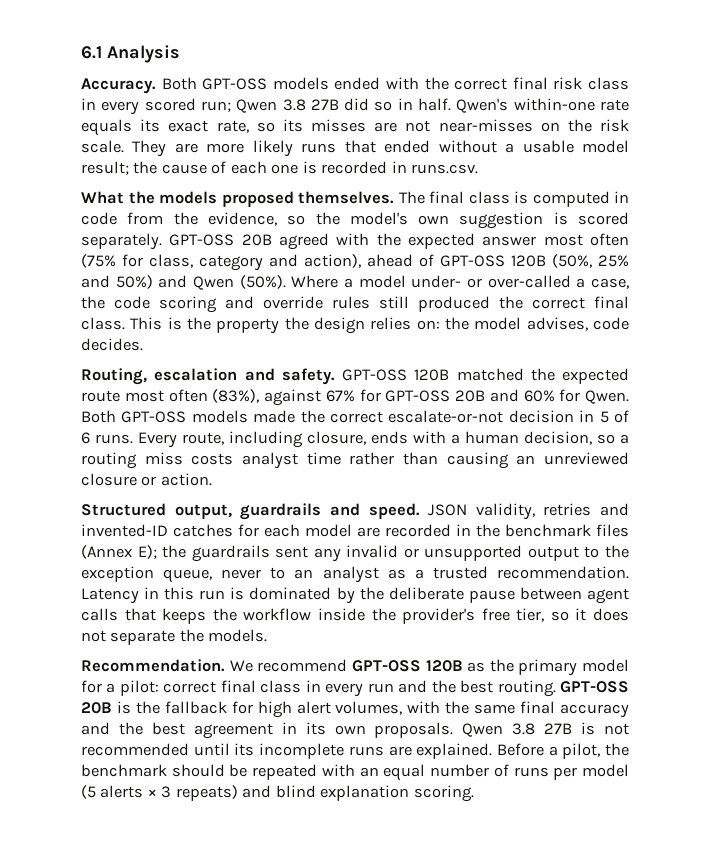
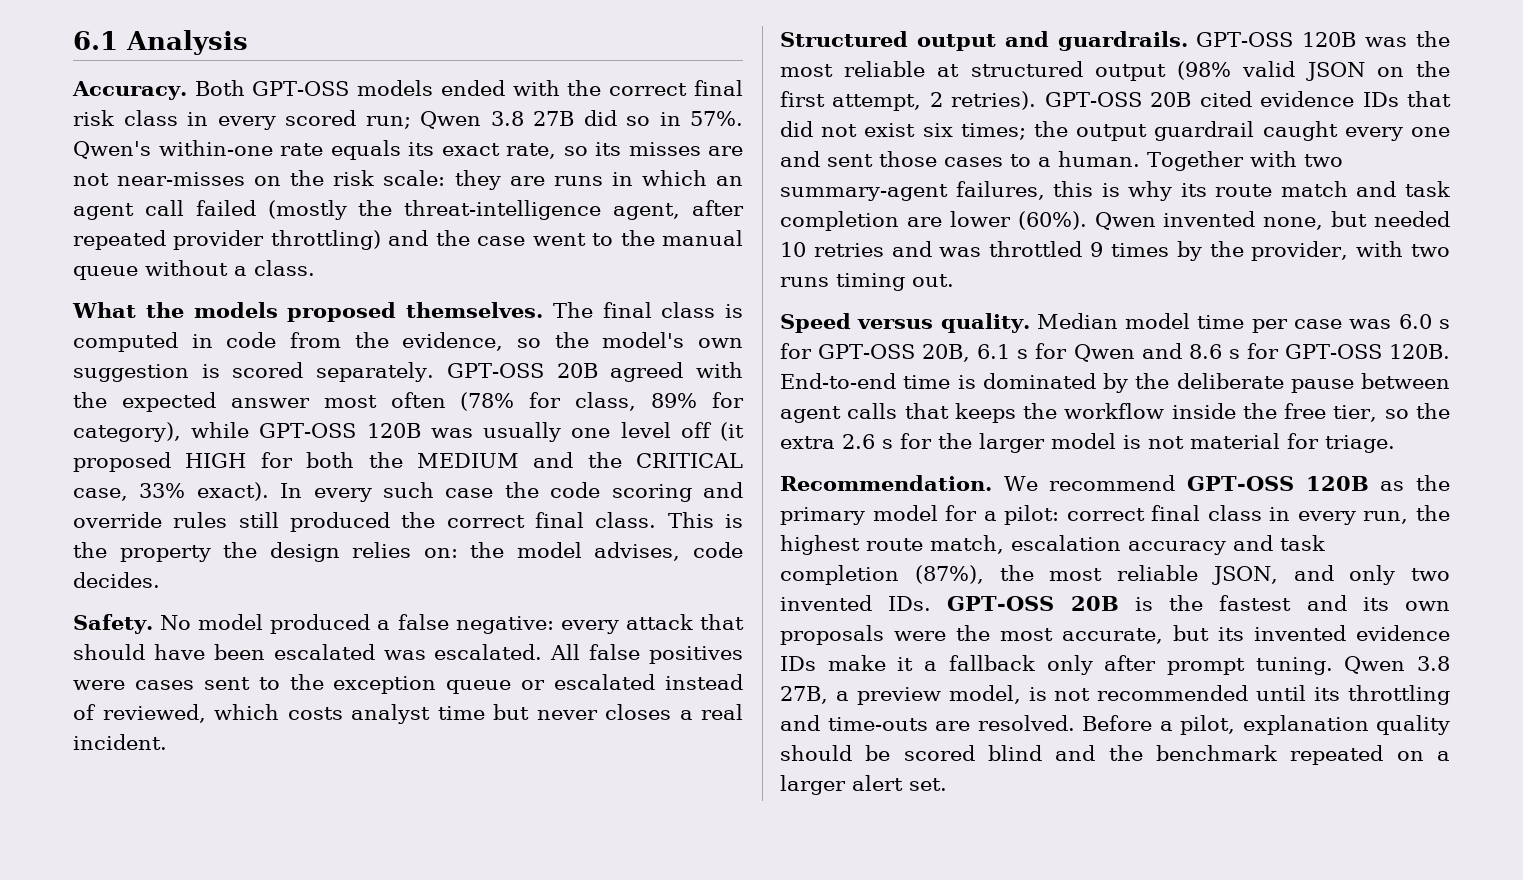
- Both GPT-OSS models ended with the correct final risk class in every scored run; Qwen 3.8 27B did so in half.
+ Both GPT-OSS models ended with the correct final risk class in every scored run; Qwen 3.8 27B did so in 57%.
- Qwen's within-one rate equals its exact rate, so its misses are not near-misses on the risk scale. They are more likely runs that ended without a usable model result; the cause of each one is recorded in runs.csv.
+ Qwen's within-one rate equals its exact rate, so its misses are not near-misses on the risk scale: they are runs in which an agent call failed (mostly the threat-intelligence agent, after repeated provider throttling) and the case went to the manual queue without a class.
- GPT-OSS 20B agreed with the expected answer most often (75% for class, category and action), ahead of GPT-OSS 120B (50%, 25% and 50%) and Qwen (50%). Where a model under- or over-called a case, the code scoring and override rules still produced the correct final class.
+ GPT-OSS 20B agreed with the expected answer most often (78% for class, 89% for category), while GPT-OSS 120B was usually one level off (it proposed HIGH for both the MEDIUM and the CRITICAL case, 33% exact). In every such case the code scoring and override rules still produced the correct final class.
- Routing, escalation and safety. GPT-OSS 120B matched the expected route most often (83%), against 67% for GPT-OSS 20B and 60% for Qwen. Both GPT-OSS models made the correct escalate-or-not decision in 5 of 6 runs. Every route, including closure, ends with a human decision, so a routing miss costs analyst time rather than causing an unreviewed closure or action.
- Structured output, guardrails and speed. JSON validity, retries and invented-ID catches for each model are recorded in the benchmark files (Annex E); the guardrails sent any invalid or unsupported output to the exception queue, never to an analyst as a trusted recommendation. Latency in this run is dominated by the deliberate pause between agent calls that keeps the workflow inside the provider's free tier, so it does not separate the models.
+ Safety. No model produced a false negative: every attack that should have been escalated was escalated. All false positives were cases sent to the exception queue or escalated instead of reviewed, which costs analyst time but never closes a real incident.
+ Structured output and guardrails. GPT-OSS 120B was the most reliable at structured output (98% valid JSON on the first attempt, 2 retries). GPT-OSS 20B cited evidence IDs that did not exist six times; the output guardrail caught every one and sent those cases to a human. Together with two summary-agent failures, this is why its route match and task completion are lower (60%). Qwen invented none, but needed 10 retries and was throttled 9 times by the provider, with two runs timing out.
+ Speed versus quality. Median model time per case was 6.0 s for GPT-OSS 20B, 6.1 s for Qwen and 8.6 s for GPT-OSS 120B. End-to-end time is dominated by the deliberate pause between agent calls that keeps the workflow inside the free tier, so the extra 2.6 s for the larger model is not material for triage.
- We recommend GPT-OSS 120B as the primary model for a pilot: correct final class in every run and the best routing. GPT-OSS 20B is the fallback for high alert volumes, with the same final accuracy and the best agreement in its own proposals. Qwen 3.8 27B is not recommended until its incomplete runs are explained. Before a pilot, the benchmark should be repeated with an equal number of runs per model (5 alerts × 3 repeats) and blind explanation scoring.
+ We recommend GPT-OSS 120B as the primary model for a pilot: correct final class in every run, the highest route match, escalation accuracy and task completion (87%), the most reliable JSON, and only two invented IDs. GPT-OSS 20B is the fastest and its own proposals were the most accurate, but its invented evidence IDs make it a fallback only after prompt tuning. Qwen 3.8 27B, a preview model, is not recommended until its throttling and time-outs are resolved. Before a pilot, explanation quality should be scored blind and the benchmark repeated on a larger alert set.

